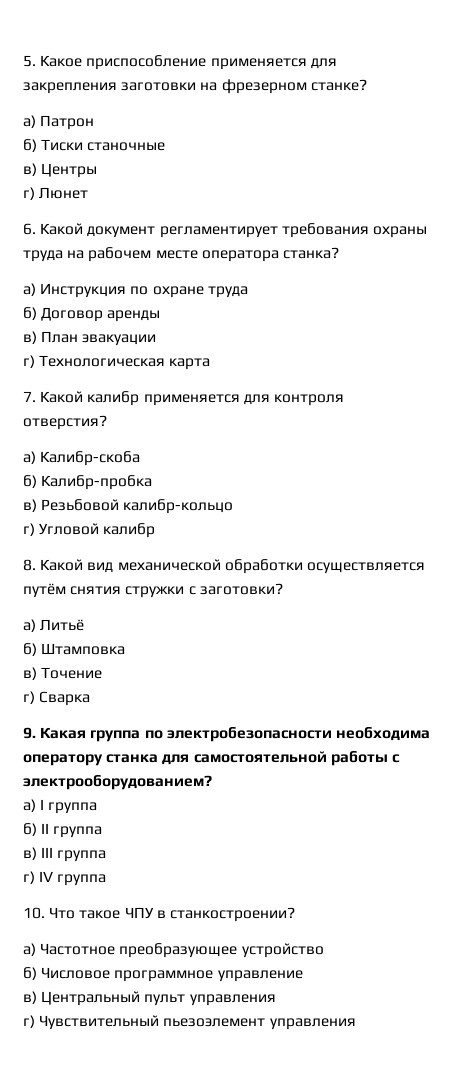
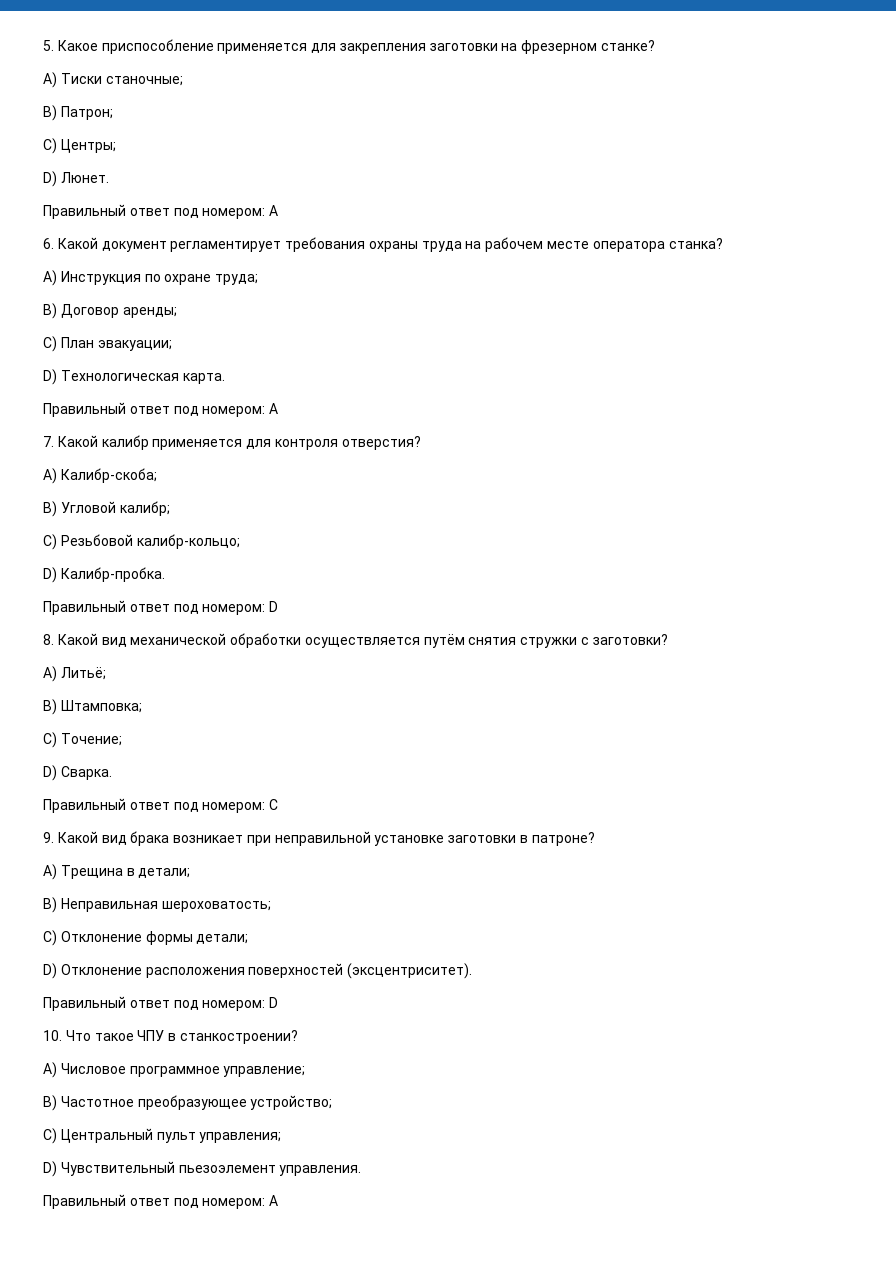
- а) Патрон
- б) Тиски станочные
- в) Центры
- г) Люнет
+ A) Тиски станочные;
+ B) Патрон;
+ C) Центры;
+ D) Люнет.
+ Правильный ответ под номером: A
- а) Инструкция по охране труда
- б) Договор аренды
- в) План эвакуации
- г) Технологическая карта
+ A) Инструкция по охране труда;
+ B) Договор аренды;
+ C) План эвакуации;
+ D) Технологическая карта.
+ Правильный ответ под номером: A
- а) Калибр-скоба
- б) Калибр-пробка
- в) Резьбовой калибр-кольцо
- г) Угловой калибр
+ A) Калибр-скоба;
+ B) Угловой калибр;
+ C) Резьбовой калибр-кольцо;
+ D) Калибр-пробка.
+ Правильный ответ под номером: D
- а) Литьё
- б) Штамповка
- в) Точение
- г) Сварка
- 9. Какая группа по электробезопасности необходима оператору станка для самостоятельной работы с электрооборудованием?
- а) I группа
- б) II группа
- в) III группа
- г) IV группа
+ A) Литьё;
+ B) Штамповка;
+ C) Точение;
+ D) Сварка.
+ Правильный ответ под номером: C
+ 9. Какой вид брака возникает при неправильной установке заготовки в патроне?
+ A) Трещина в детали;
+ B) Неправильная шероховатость;
+ C) Отклонение формы детали;
+ D) Отклонение расположения поверхностей (эксцентриситет).
+ Правильный ответ под номером: D
- а) Частотное преобразующее устройство
- б) Числовое программное управление
- в) Центральный пульт управления
- г) Чувствительный пьезоэлемент управления
+ A) Числовое программное управление;
+ B) Частотное преобразующее устройство;
+ C) Центральный пульт управления;
+ D) Чувствительный пьезоэлемент управления.
+ Правильный ответ под номером: A

